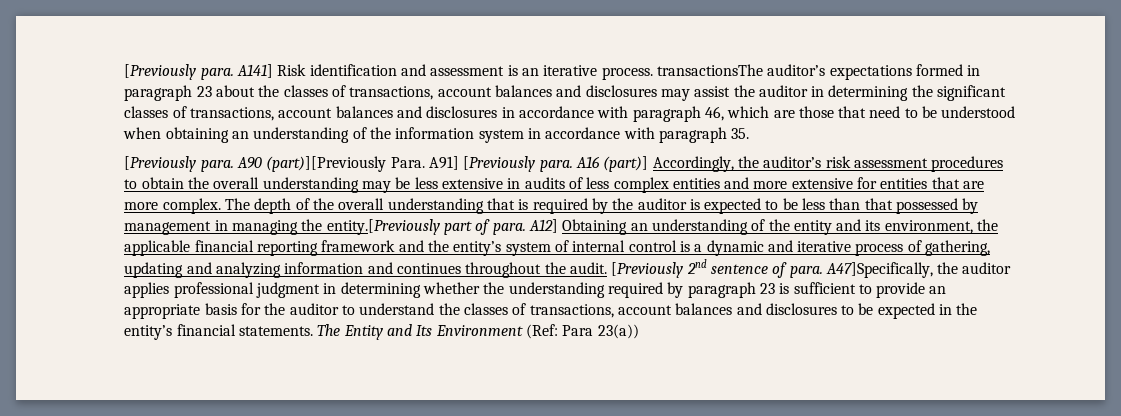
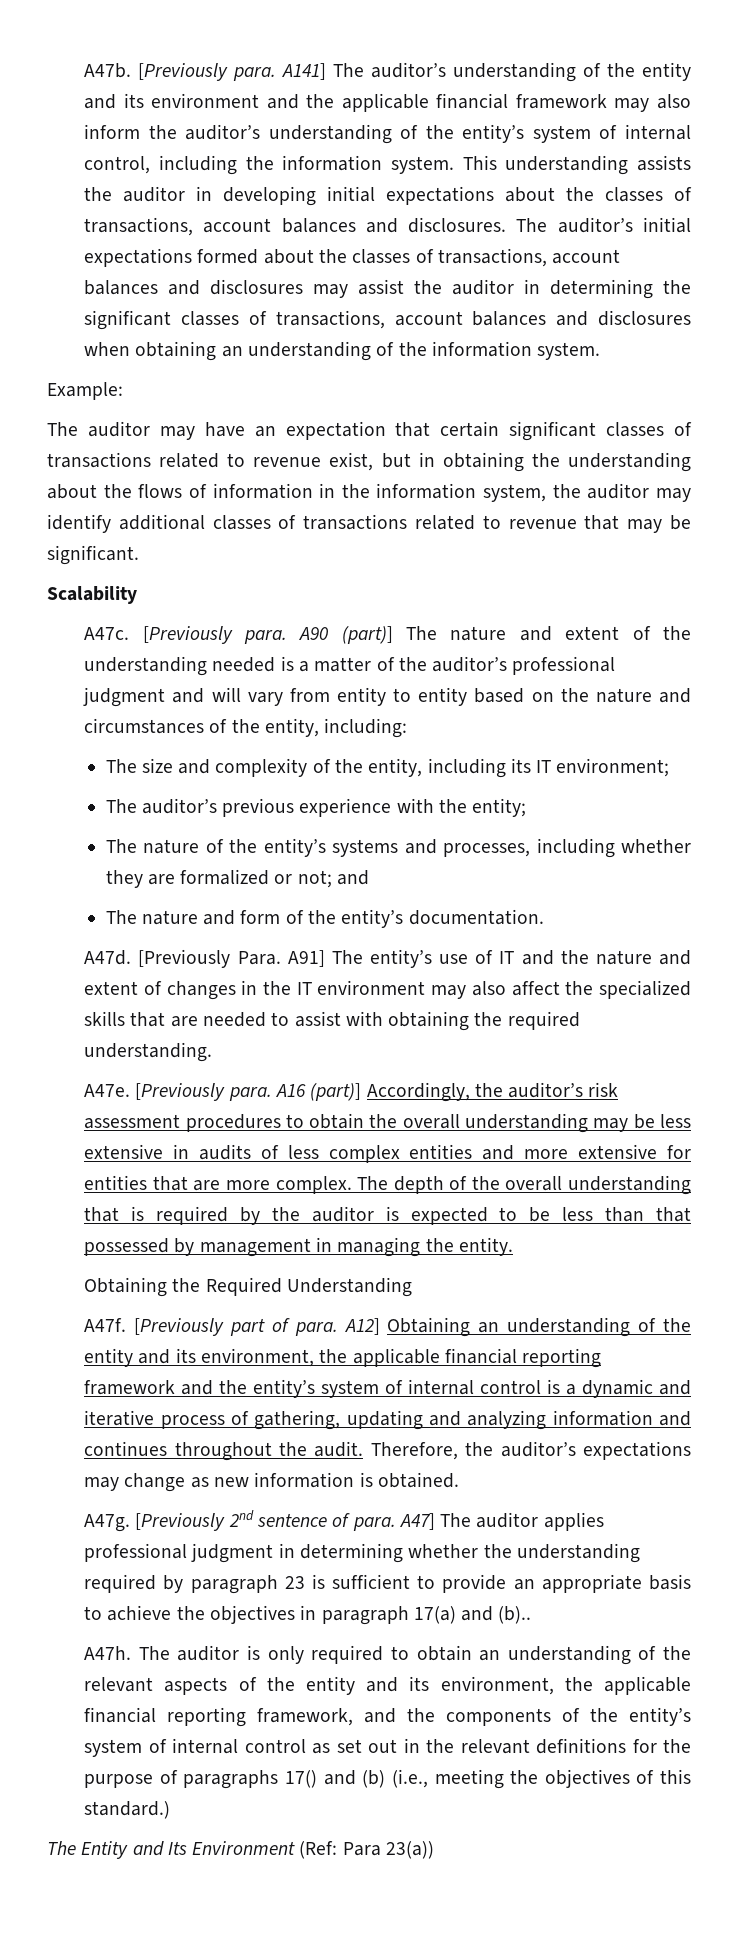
+ A47b.
- [Previously para. A141] Risk identification and assessment is an iterative process. transactionsThe auditor’s expectations formed in paragraph 23 about the classes of transactions, account balances and disclosures may assist the auditor in determining the significant classes of transactions, account balances and disclosures in accordance with paragraph 46, which are those that need to be understood when obtaining an understanding of the information system in accordance with paragraph 35.
- [Previously para. A90 (part)][Previously Para. A91] [Previously para. A16 (part)] Accordingly, the auditor’s risk assessment procedures to obtain the overall understanding may be less extensive in audits of less complex entities and more extensive for entities that are more complex.
+ [Previously para. A141] The auditor’s understanding of the entity and its environment and the applicable financial framework may also inform the auditor’s understanding of the entity’s system of internal control, including the information system. This understanding assists the auditor in developing initial expectations about the classes of transactions, account balances and disclosures. The auditor’s initial expectations formed about the classes of transactions, account balances and disclosures may assist the auditor in determining the significant classes of transactions, account balances and disclosures when obtaining an understanding of the information system.
+ Example:
+ The auditor may have an expectation that certain significant classes of transactions related to revenue exist, but in obtaining the understanding about the flows of information in the information system, the auditor may identify additional classes of transactions related to revenue that may be significant.
+ Scalability
+ A47c. [Previously para. A90 (part)] The nature and extent of the understanding needed is a matter of the auditor’s professional judgment and will vary from entity to entity based on the nature and circumstances of the entity, including:
+ The size and complexity of the entity, including its IT environment;
+ The auditor’s previous experience with the entity;
+ The nature of the entity’s systems and processes, including whether they are formalized or not; and
+ The nature and form of the entity’s documentation.
+ A47d. [Previously Para. A91] The entity’s use of IT and the nature and extent of changes in the IT environment may also affect the specialized skills that are needed to assist with obtaining the required understanding.
+ A47e. [Previously para. A16 (part)] Accordingly, the auditor’s risk assessment procedures to obtain the overall understanding may be less extensive in audits of less complex entities and more extensive for entities that are more complex.
- The depth of the overall understanding that is required by the auditor is expected to be less than that possessed by management in managing the entity.[Previously part of para. A12] Obtaining an understanding of the entity and its environment, the applicable financial reporting framework and the entity’s system of internal control is a dynamic and iterative process of gathering, updating and analyzing information and continues throughout the audit.
+ The depth of the overall understanding that is required by the auditor is expected to be less than that possessed by management in managing the entity.
+ Obtaining the Required Understanding
+ A47f. [Previously part of para. A12] Obtaining an understanding of the entity and its environment, the applicable financial reporting framework and the entity’s system of internal control is a dynamic and iterative process of gathering, updating and analyzing information and continues throughout the audit.
+ Therefore, the auditor’s expectations may change as new information is obtained.
+ A47g.
- [Previously 2nd sentence of para. A47]Specifically, the auditor applies professional judgment in determining whether the understanding required by paragraph 23 is sufficient to provide an appropriate basis for the auditor to understand the classes of transactions, account balances and disclosures to be expected in the entity’s financial statements. The Entity and Its Environment (Ref: Para 23(a))
+ [Previously 2nd sentence of para. A47] The auditor applies professional judgment in determining whether the understanding required by paragraph 23 is sufficient to provide an appropriate basis to achieve the objectives in paragraph 17(a) and (b)..
+ A47h. The auditor is only required to obtain an understanding of the relevant aspects of the entity and its environment, the applicable financial reporting framework, and the components of the entity’s system of internal control as set out in the relevant definitions for the purpose of paragraphs 17() and (b) (i.e., meeting the objectives of this standard.)
+ The Entity and Its Environment (Ref: Para 23(a))

